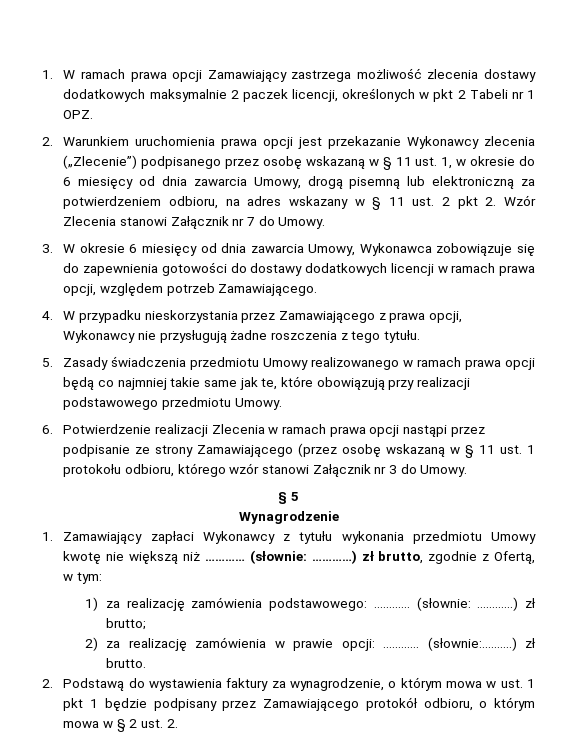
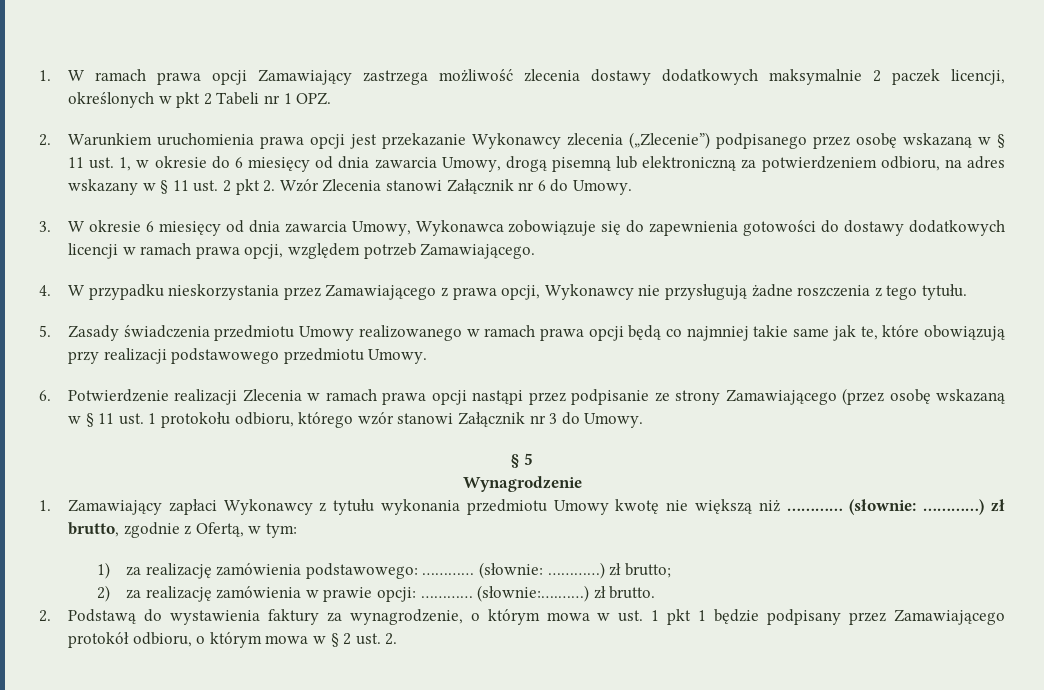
- 2. Warunkiem uruchomienia prawa opcji jest przekazanie Wykonawcy zlecenia („Zlecenie”) podpisanego przez osobę wskazaną w § 11 ust. 1, w okresie do 6 miesięcy od dnia zawarcia Umowy, drogą pisemną lub elektroniczną za potwierdzeniem odbioru, na adres wskazany w § 11 ust. 2 pkt 2. Wzór Zlecenia stanowi Załącznik nr 7 do Umowy.
+ 2. Warunkiem uruchomienia prawa opcji jest przekazanie Wykonawcy zlecenia („Zlecenie”) podpisanego przez osobę wskazaną w § 11 ust. 1, w okresie do 6 miesięcy od dnia zawarcia Umowy, drogą pisemną lub elektroniczną za potwierdzeniem odbioru, na adres wskazany w § 11 ust. 2 pkt 2. Wzór Zlecenia stanowi Załącznik nr 6 do Umowy.

